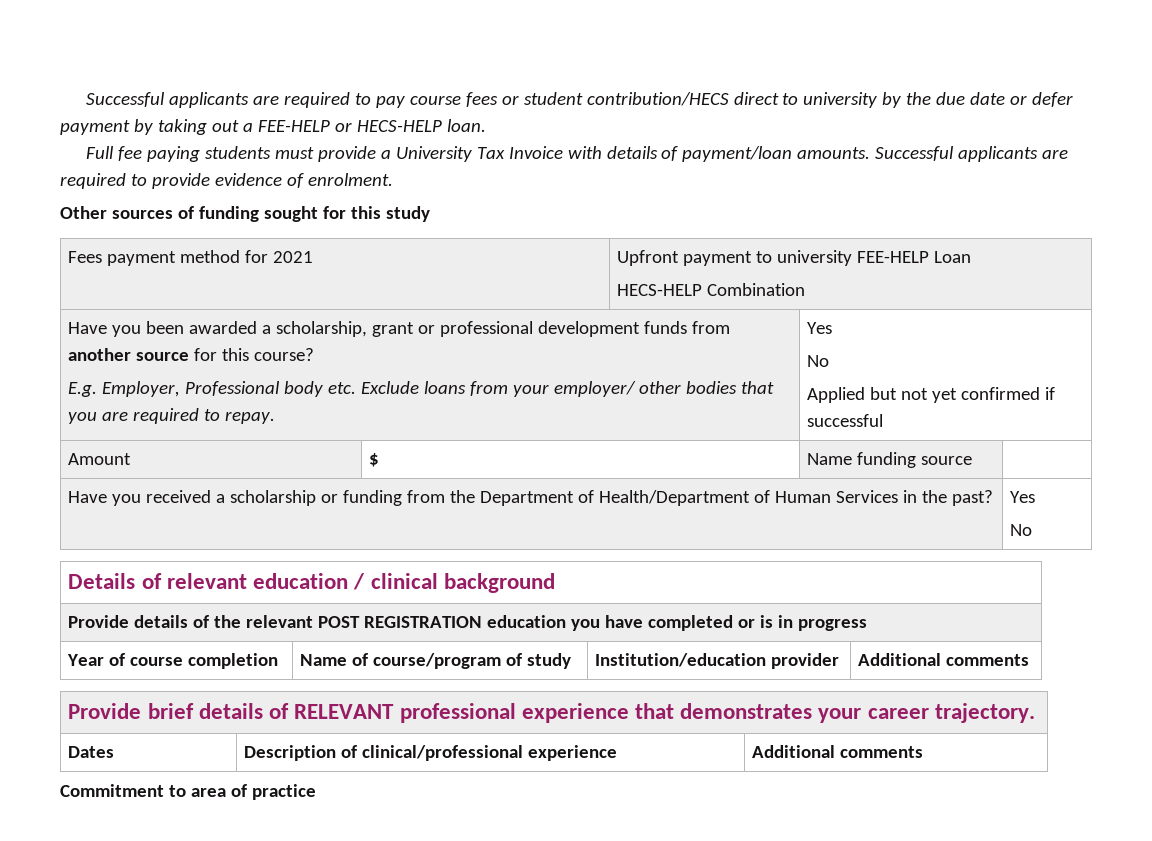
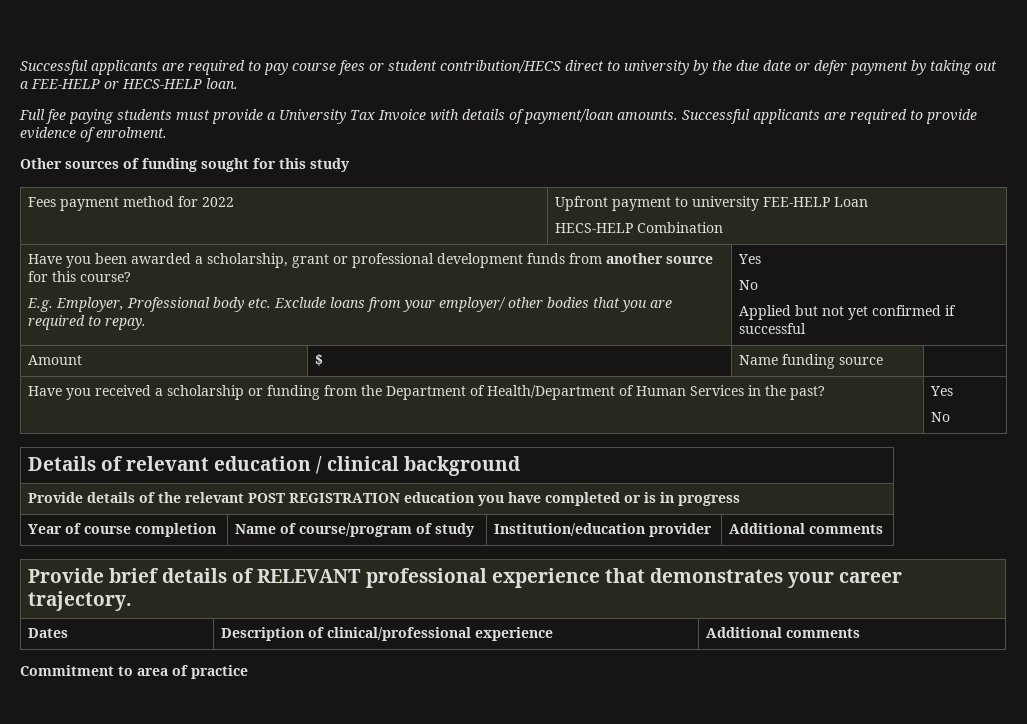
- Fees payment method for 2021 | Upfront payment to university FEE-HELP Loan
+ Fees payment method for 2022 | Upfront payment to university FEE-HELP Loan

